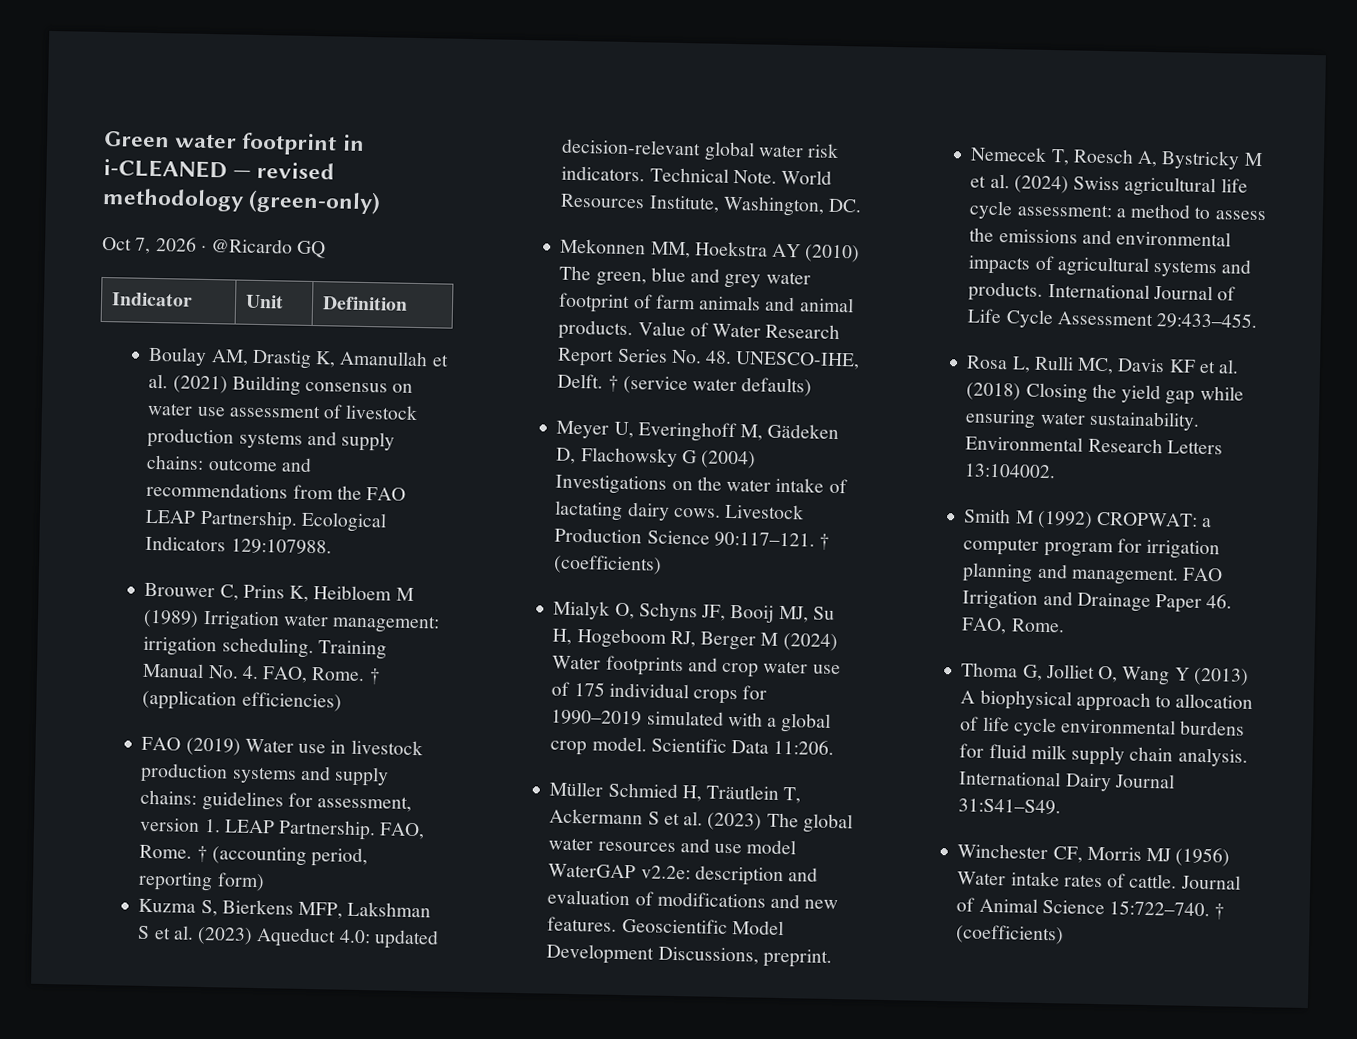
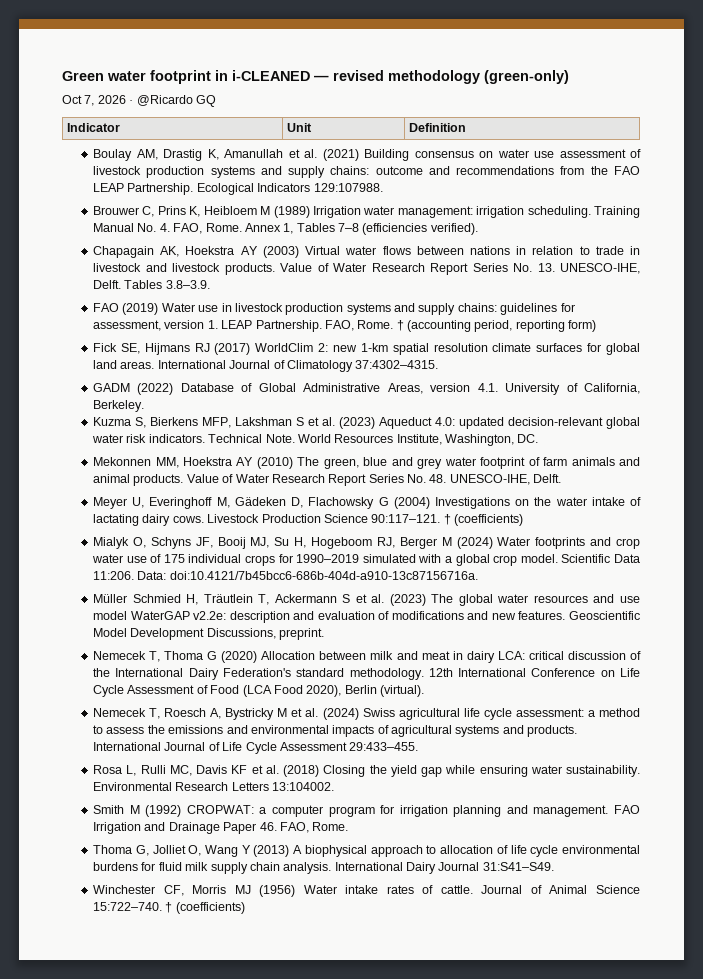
- † (application efficiencies)
+ Annex 1, Tables 7–8 (efficiencies verified).
+ Chapagain AK, Hoekstra AY (2003) Virtual water flows between nations in relation to trade in livestock and livestock products. Value of Water Research Report Series No. 13. UNESCO-IHE, Delft. Tables 3.8–3.9.
+ Fick SE, Hijmans RJ (2017) WorldClim 2: new 1-km spatial resolution climate surfaces for global land areas. International Journal of Climatology 37:4302–4315.
+ GADM (2022) Database of Global Administrative Areas, version 4.1. University of California, Berkeley.
- † (service water defaults)
+ Data: doi:10.4121/7b45bcc6-686b-404d-a910-13c87156716a.
+ Nemecek T, Thoma G (2020) Allocation between milk and meat in dairy LCA: critical discussion of the International Dairy Federation's standard methodology. 12th International Conference on Life Cycle Assessment of Food (LCA Food 2020), Berlin (virtual).

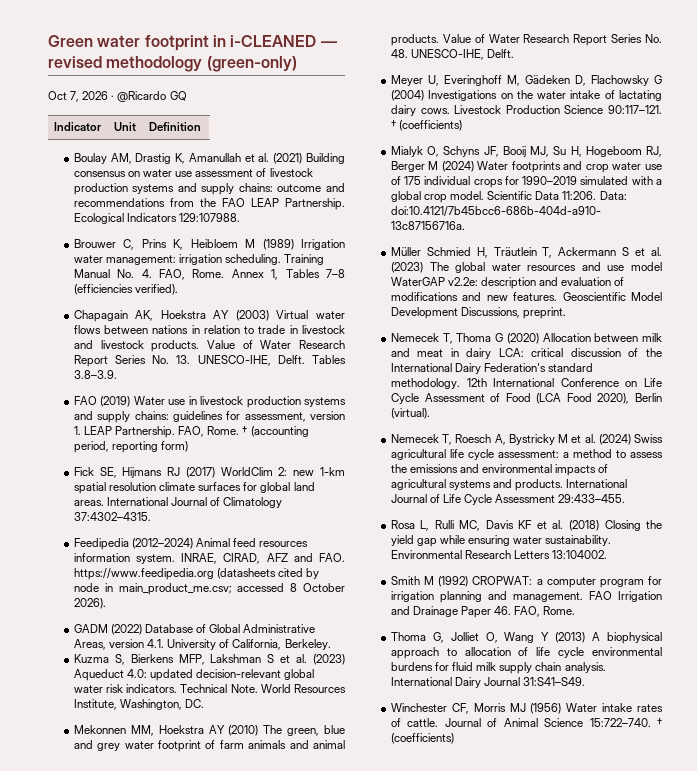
+ Feedipedia (2012–2024) Animal feed resources information system. INRAE, CIRAD, AFZ and FAO. https://www.feedipedia.org (datasheets cited by node in main_product_me.csv; accessed 8 October 2026).

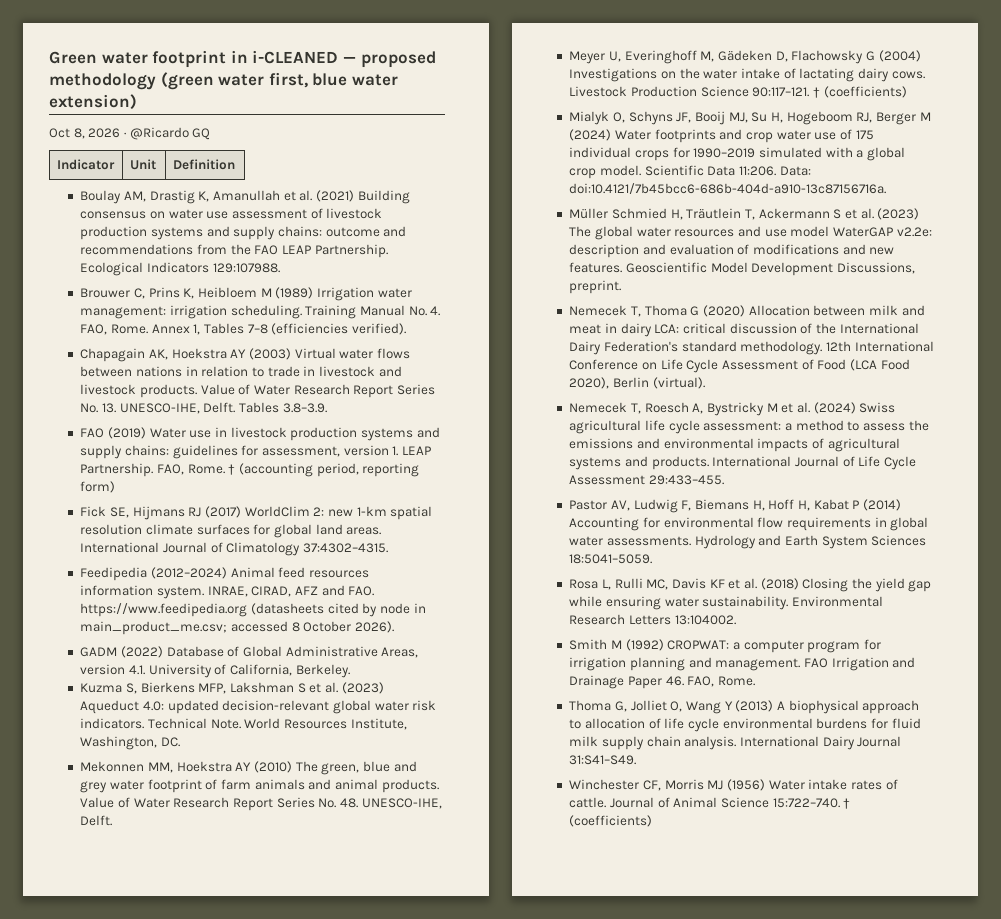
- Green water footprint in i-CLEANED — revised methodology (green-only)
+ Green water footprint in i-CLEANED — proposed methodology (green water first, blue water extension)
- Oct 7, 2026 · @Ricardo GQ
+ Oct 8, 2026 · @Ricardo GQ
+ Pastor AV, Ludwig F, Biemans H, Hoff H, Kabat P (2014) Accounting for environmental flow requirements in global water assessments. Hydrology and Earth System Sciences 18:5041–5059.

